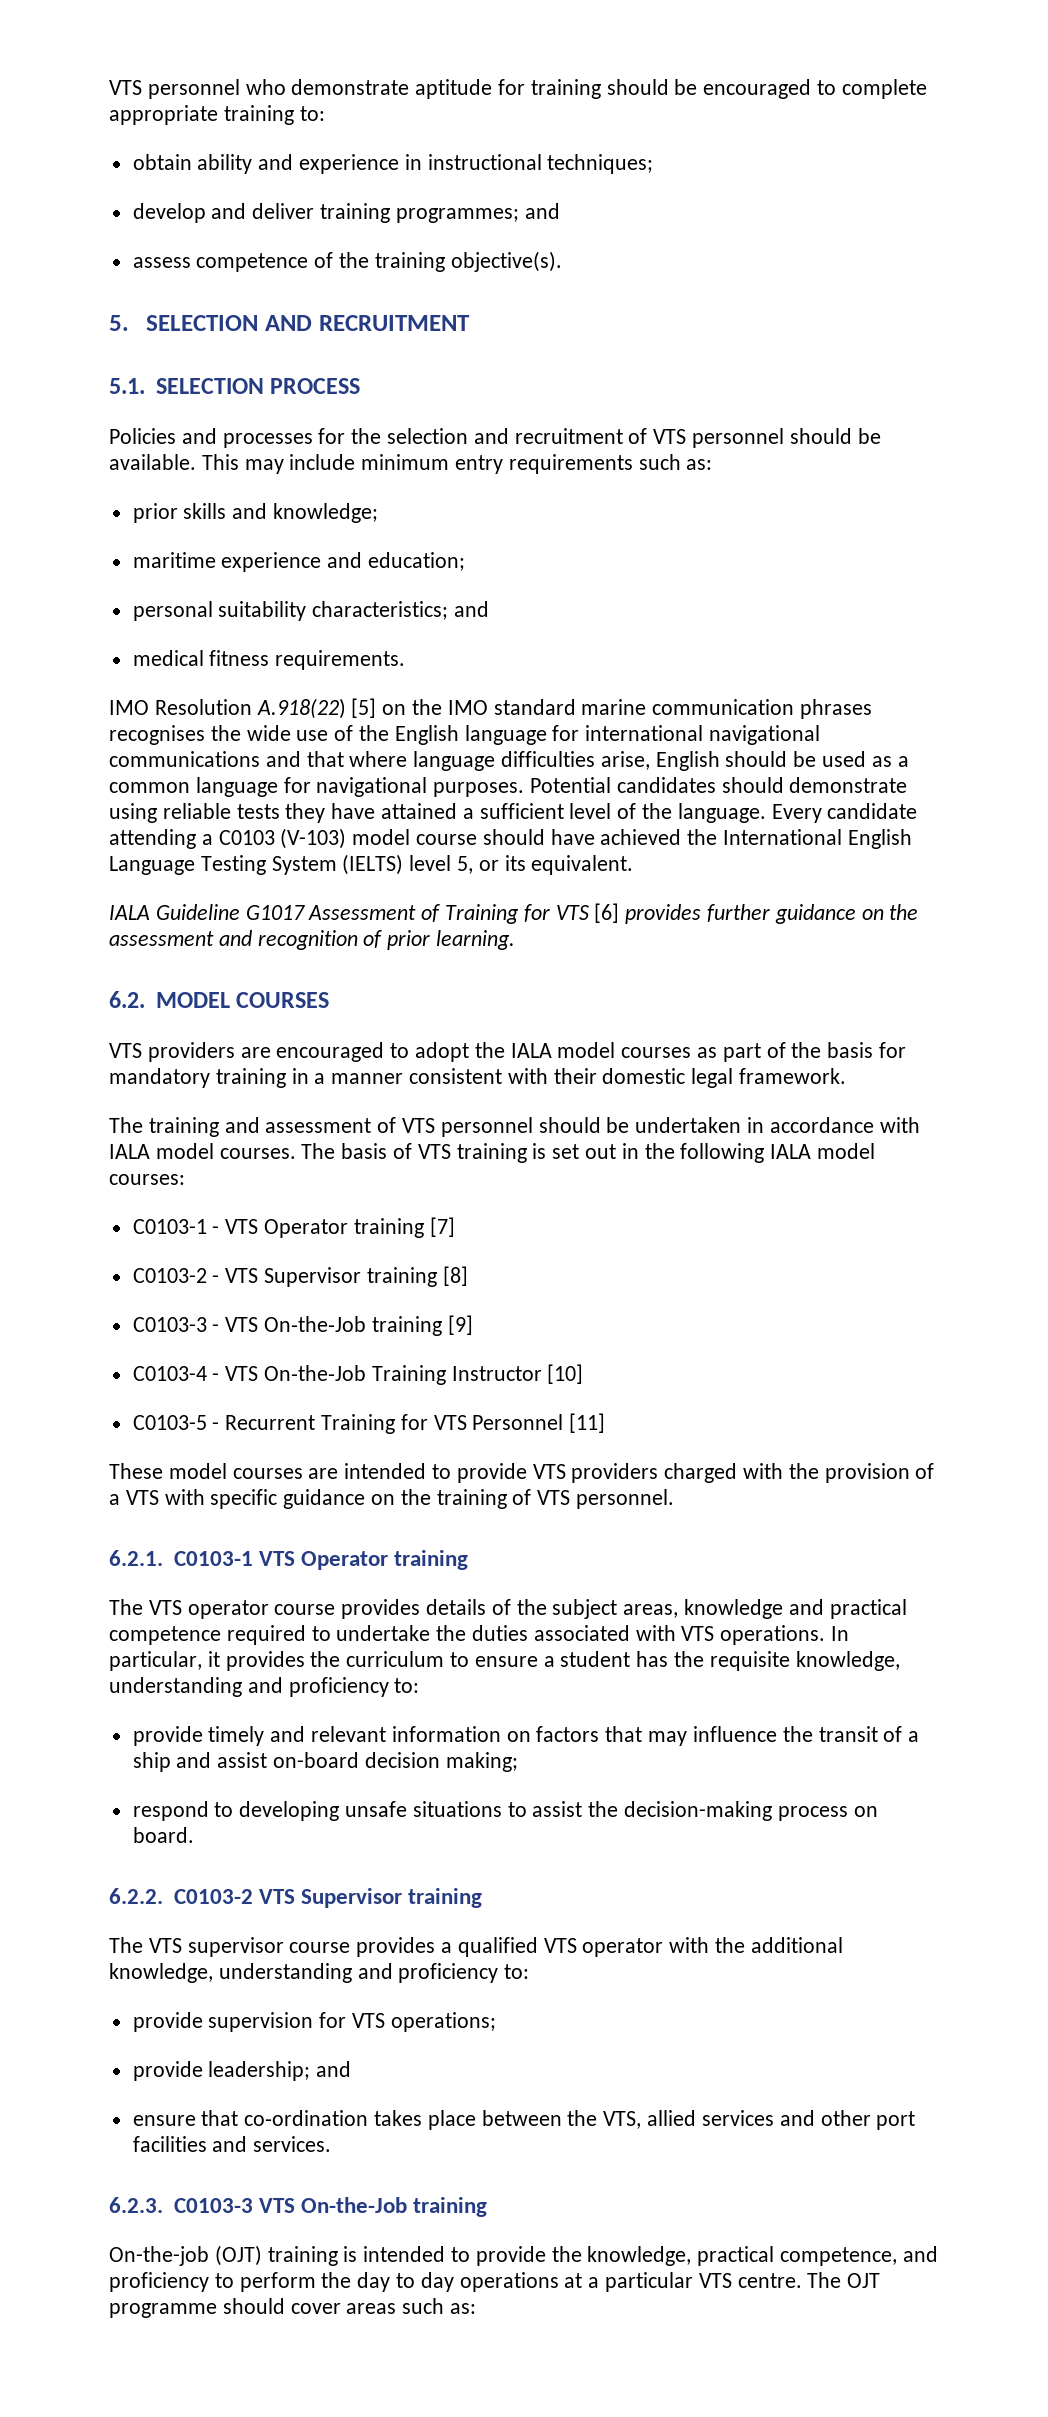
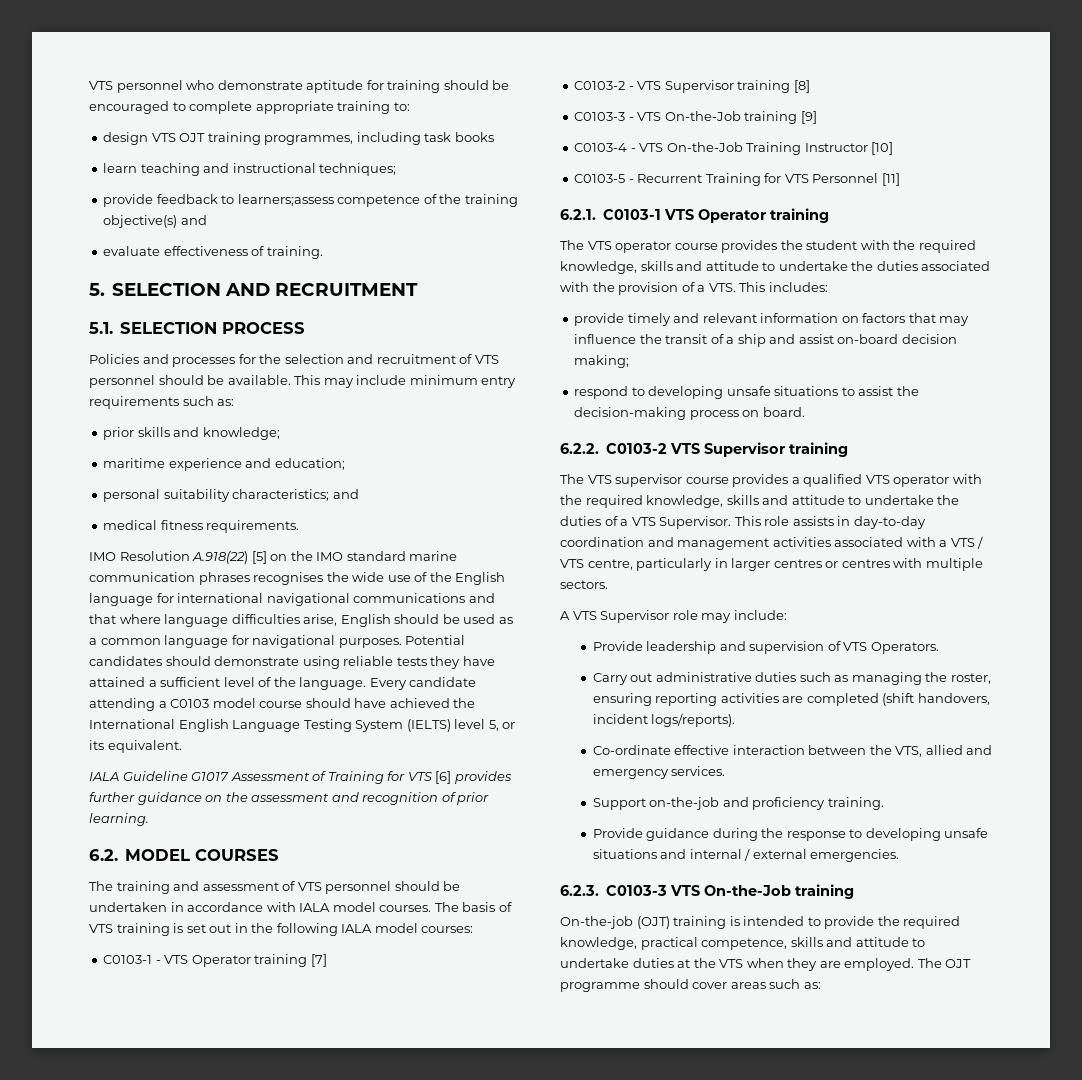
- obtain ability and experience in instructional techniques;
- develop and deliver training programmes; and
- assess competence of the training objective(s).
+ design VTS OJT training programmes, including task books
+ learn teaching and instructional techniques;
+ provide feedback to learners;assess competence of the training objective(s) and
+ evaluate effectiveness of training.
- Every candidate attending a C0103 (V-103) model course should have achieved the International English Language Testing System (IELTS) level 5, or its equivalent.
+ Every candidate attending a C0103 model course should have achieved the International English Language Testing System (IELTS) level 5, or its equivalent.
- VTS providers are encouraged to adopt the IALA model courses as part of the basis for mandatory training in a manner consistent with their domestic legal framework.
- These model courses are intended to provide VTS providers charged with the provision of a VTS with specific guidance on the training of VTS personnel.
- The VTS operator course provides details of the subject areas, knowledge and practical competence required to undertake the duties associated with VTS operations. In particular, it provides the curriculum to ensure a student has the requisite knowledge, understanding and proficiency to:
+ The VTS operator course provides the student with the required knowledge, skills and attitude to undertake the duties associated with the provision of a VTS. This includes:
- The VTS supervisor course provides a qualified VTS operator with the additional knowledge, understanding and proficiency to:
- provide supervision for VTS operations;
- provide leadership; and
- ensure that co‐ordination takes place between the VTS, allied services and other port facilities and services.
+ The VTS supervisor course provides a qualified VTS operator with the required knowledge, skills and attitude to undertake the duties of a VTS Supervisor. This role assists in day-to-day coordination and management activities associated with a VTS / VTS centre, particularly in larger centres or centres with multiple sectors.
+ A VTS Supervisor role may include:
+ Provide leadership and supervision of VTS Operators.
+ Carry out administrative duties such as managing the roster, ensuring reporting activities are completed (shift handovers, incident logs/reports).
+ Co-ordinate effective interaction between the VTS, allied and emergency services.
+ Support on-the-job and proficiency training.
+ Provide guidance during the response to developing unsafe situations and internal / external emergencies.
- On-the-job (OJT) training is intended to provide the knowledge, practical competence, and proficiency to perform the day to day operations at a particular VTS centre.
+ On-the-job (OJT) training is intended to provide the required knowledge, practical competence, skills and attitude to undertake duties at the VTS when they are employed.

